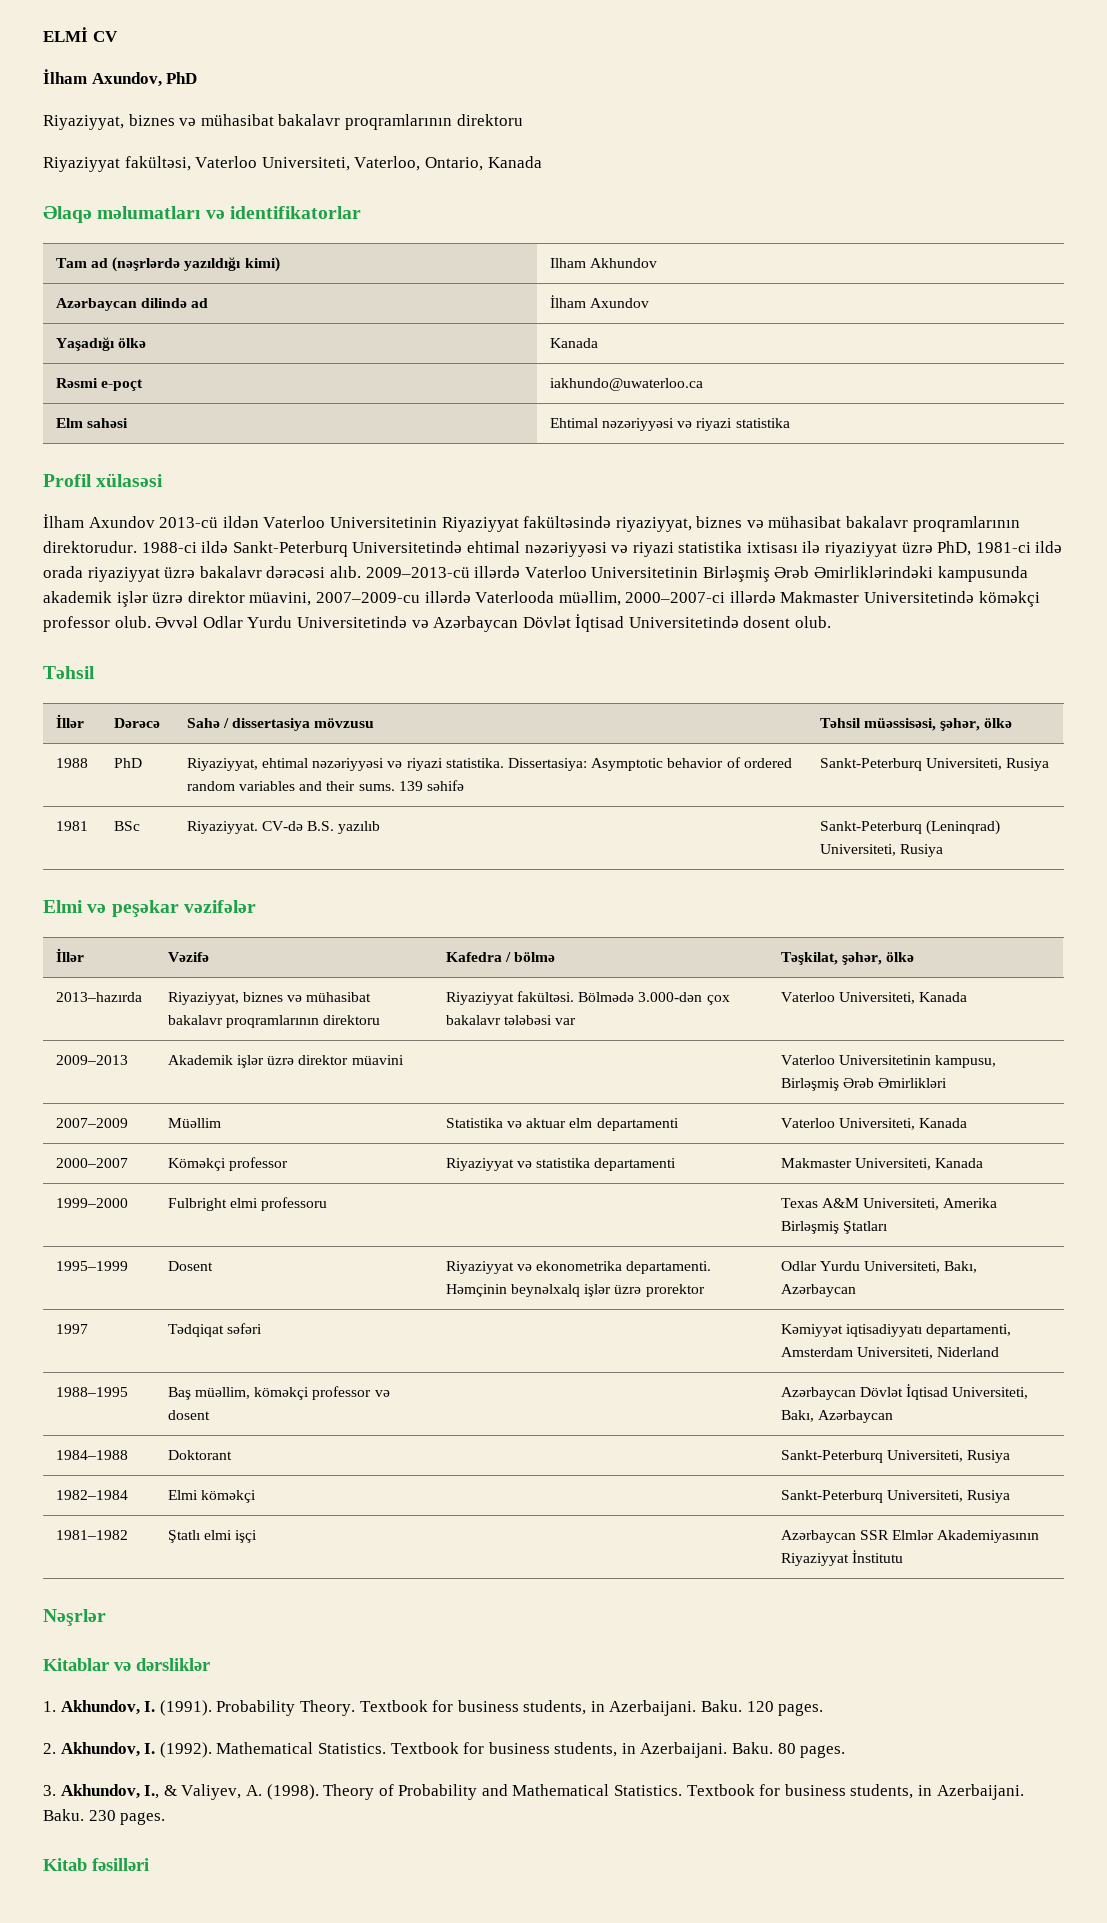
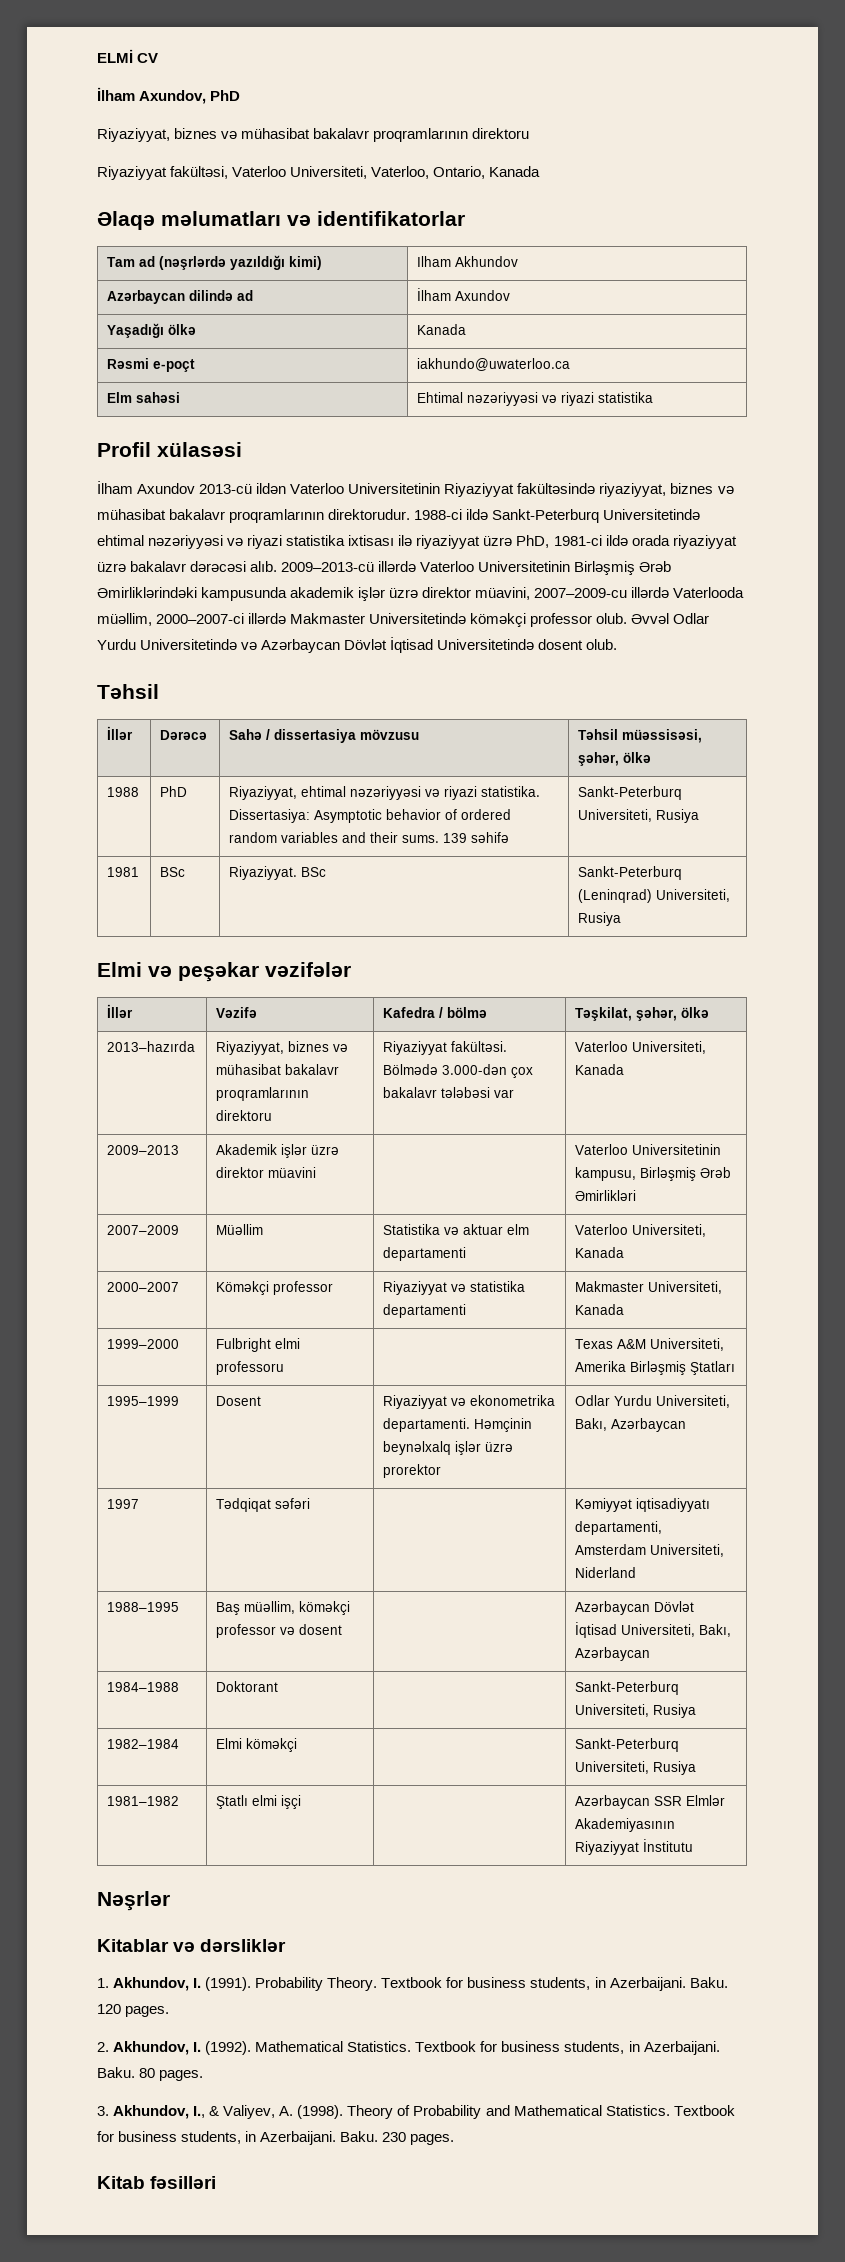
- 1981 | BSc | Riyaziyyat. CV-də B.S. yazılıb | Sankt-Peterburq (Leninqrad) Universiteti, Rusiya
+ 1981 | BSc | Riyaziyyat. BSc | Sankt-Peterburq (Leninqrad) Universiteti, Rusiya

